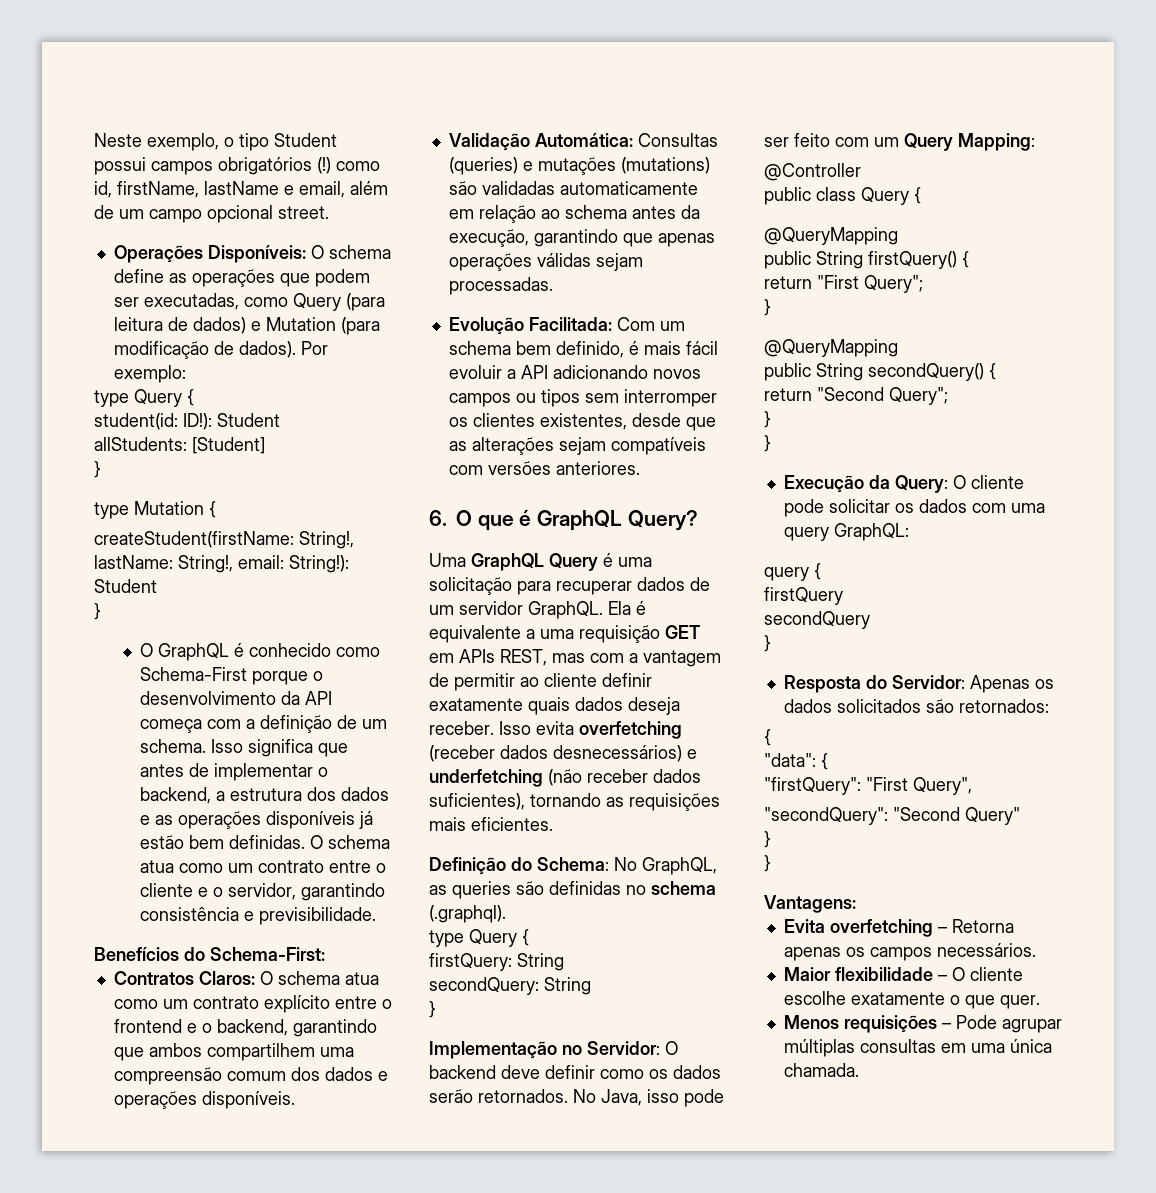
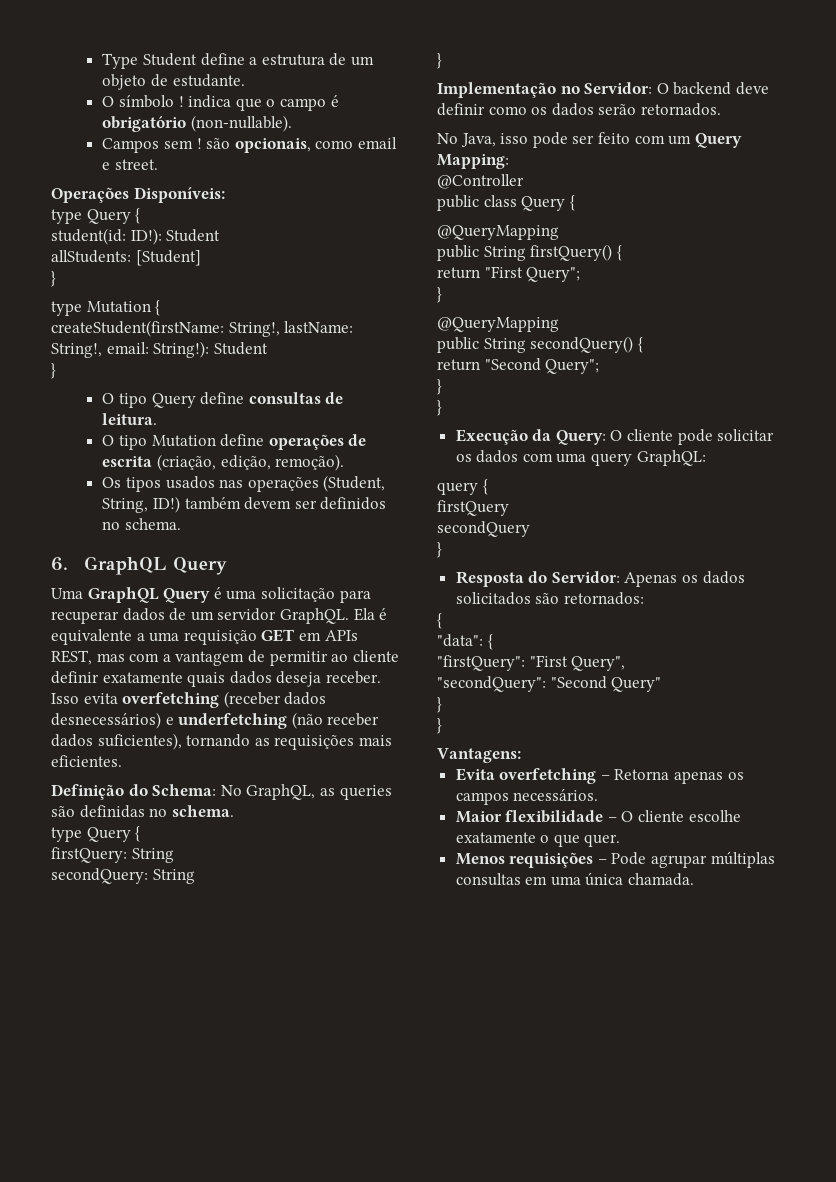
- Neste exemplo, o tipo Student possui campos obrigatórios (!) como id, firstName, lastName e email, além de um campo opcional street.
- Operações Disponíveis: O schema define as operações que podem ser executadas, como Query (para leitura de dados) e Mutation (para modificação de dados). Por exemplo:
+ Type Student define a estrutura de um objeto de estudante.
+ O símbolo ! indica que o campo é obrigatório (non-nullable).
+ Campos sem ! são opcionais, como email e street.
+ Operações Disponíveis:
- O GraphQL é conhecido como Schema-First porque o desenvolvimento da API começa com a definição de um schema. Isso significa que antes de implementar o backend, a estrutura dos dados e as operações disponíveis já estão bem definidas. O schema atua como um contrato entre o cliente e o servidor, garantindo consistência e previsibilidade.
- Benefícios do Schema-First:
- Contratos Claros: O schema atua como um contrato explícito entre o frontend e o backend, garantindo que ambos compartilhem uma compreensão comum dos dados e operações disponíveis.
- Validação Automática: Consultas (queries) e mutações (mutations) são validadas automaticamente em relação ao schema antes da execução, garantindo que apenas operações válidas sejam processadas.
- Evolução Facilitada: Com um schema bem definido, é mais fácil evoluir a API adicionando novos campos ou tipos sem interromper os clientes existentes, desde que as alterações sejam compatíveis com versões anteriores.
- 6. O que é GraphQL Query?
+ O tipo Query define consultas de leitura.
+ O tipo Mutation define operações de escrita (criação, edição, remoção).
+ Os tipos usados nas operações (Student, String, ID!) também devem ser definidos no schema.
+ 6. GraphQL Query
- Definição do Schema: No GraphQL, as queries são definidas no schema (.graphql).
+ Definição do Schema: No GraphQL, as queries são definidas no schema.
- Implementação no Servidor: O backend deve definir como os dados serão retornados. No Java, isso pode ser feito com um Query Mapping:
+ Implementação no Servidor: O backend deve definir como os dados serão retornados.
+ No Java, isso pode ser feito com um Query Mapping:

